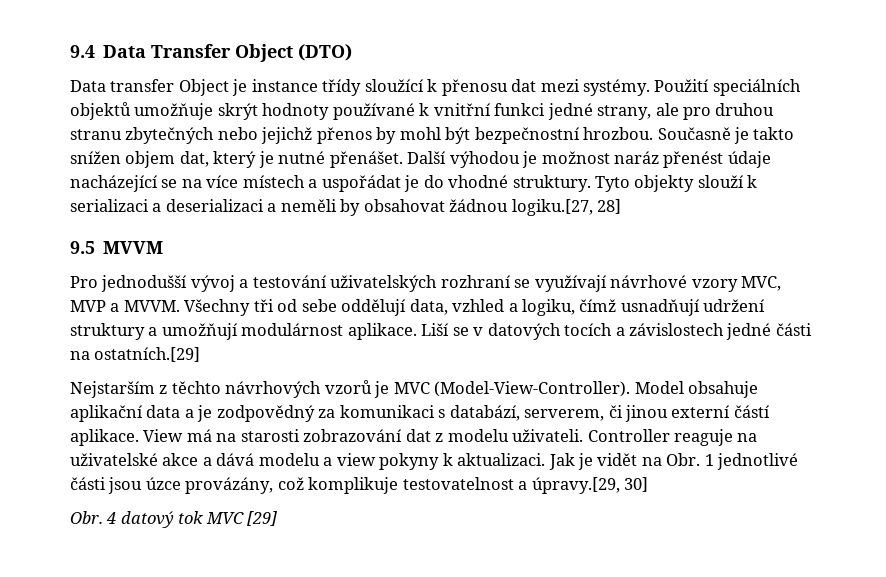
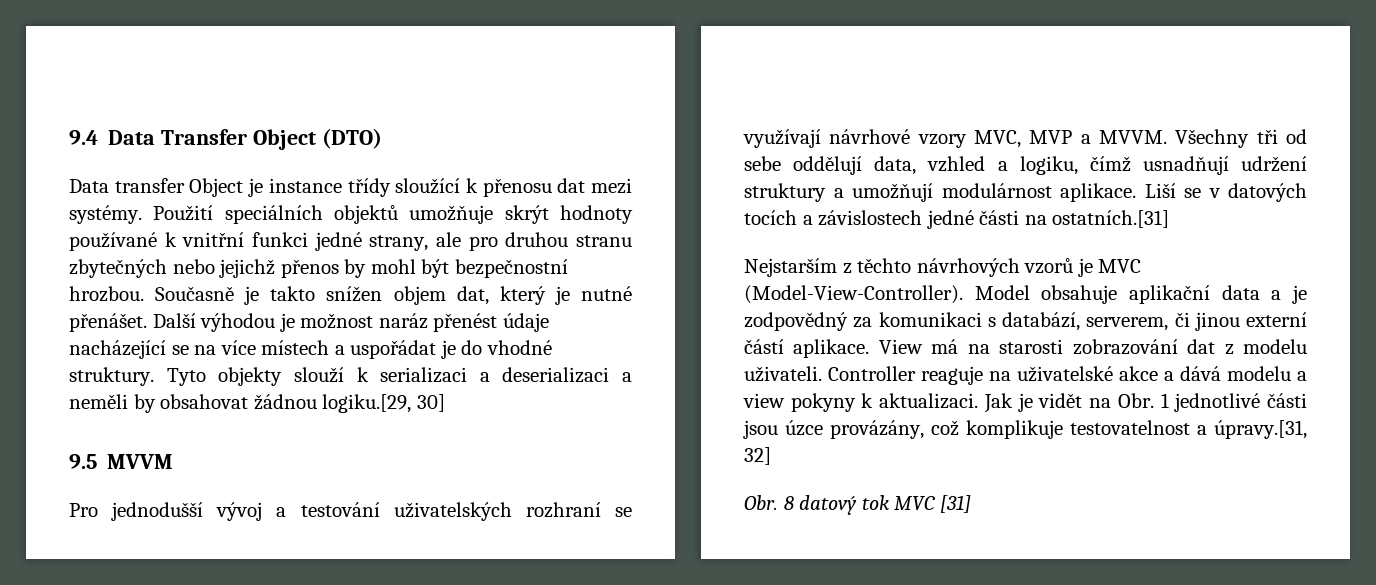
- Tyto objekty slouží k serializaci a deserializaci a neměli by obsahovat žádnou logiku.[27, 28]
+ Tyto objekty slouží k serializaci a deserializaci a neměli by obsahovat žádnou logiku.[29, 30]
- Liší se v datových tocích a závislostech jedné části na ostatních.[29]
+ Liší se v datových tocích a závislostech jedné části na ostatních.[31]
- Jak je vidět na Obr. 1 jednotlivé části jsou úzce provázány, což komplikuje testovatelnost a úpravy.[29, 30]
- Obr. 4 datový tok MVC [29]
+ Jak je vidět na Obr. 1 jednotlivé části jsou úzce provázány, což komplikuje testovatelnost a úpravy.[31, 32]
+ Obr. 8 datový tok MVC [31]

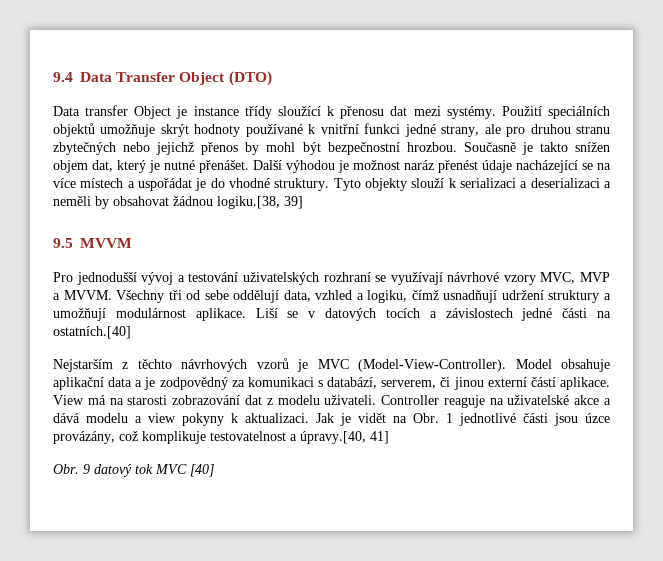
- Tyto objekty slouží k serializaci a deserializaci a neměli by obsahovat žádnou logiku.[29, 30]
+ Tyto objekty slouží k serializaci a deserializaci a neměli by obsahovat žádnou logiku.[38, 39]
- Liší se v datových tocích a závislostech jedné části na ostatních.[31]
+ Liší se v datových tocích a závislostech jedné části na ostatních.[40]
- Jak je vidět na Obr. 1 jednotlivé části jsou úzce provázány, což komplikuje testovatelnost a úpravy.[31, 32]
- Obr. 8 datový tok MVC [31]
+ Jak je vidět na Obr. 1 jednotlivé části jsou úzce provázány, což komplikuje testovatelnost a úpravy.[40, 41]
+ Obr. 9 datový tok MVC [40]

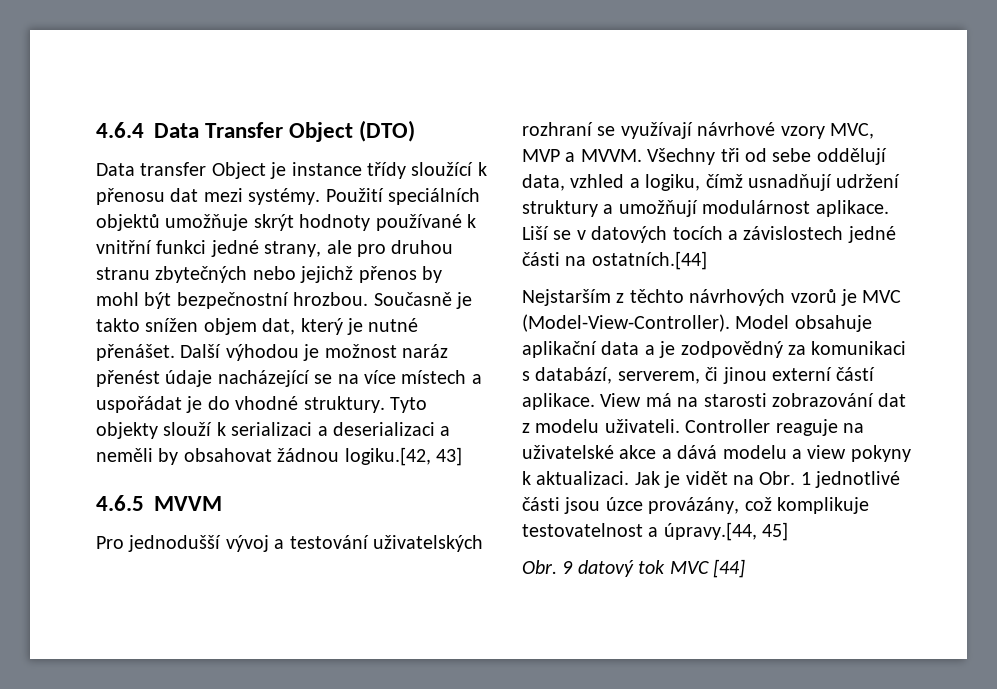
- 9.4 Data Transfer Object (DTO)
+ 4.6.4 Data Transfer Object (DTO)
- Tyto objekty slouží k serializaci a deserializaci a neměli by obsahovat žádnou logiku.[38, 39]
- 9.5 MVVM
+ Tyto objekty slouží k serializaci a deserializaci a neměli by obsahovat žádnou logiku.[42, 43]
+ 4.6.5 MVVM
- Liší se v datových tocích a závislostech jedné části na ostatních.[40]
+ Liší se v datových tocích a závislostech jedné části na ostatních.[44]
- Jak je vidět na Obr. 1 jednotlivé části jsou úzce provázány, což komplikuje testovatelnost a úpravy.[40, 41]
+ Jak je vidět na Obr. 1 jednotlivé části jsou úzce provázány, což komplikuje testovatelnost a úpravy.[44, 45]
- Obr. 9 datový tok MVC [40]
+ Obr. 9 datový tok MVC [44]

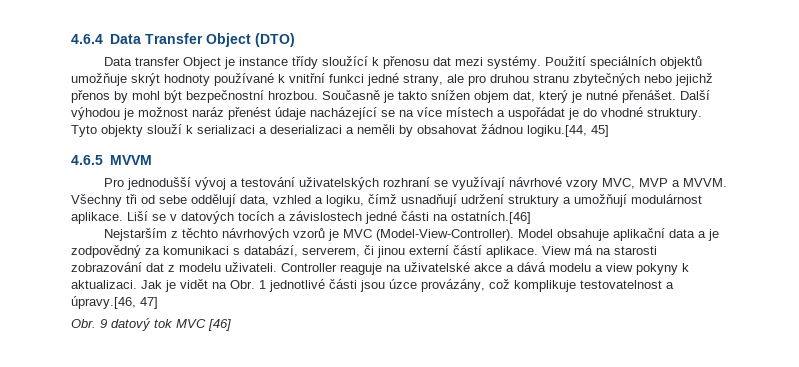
- Tyto objekty slouží k serializaci a deserializaci a neměli by obsahovat žádnou logiku.[42, 43]
+ Tyto objekty slouží k serializaci a deserializaci a neměli by obsahovat žádnou logiku.[44, 45]
- Liší se v datových tocích a závislostech jedné části na ostatních.[44]
+ Liší se v datových tocích a závislostech jedné části na ostatních.[46]
- Jak je vidět na Obr. 1 jednotlivé části jsou úzce provázány, což komplikuje testovatelnost a úpravy.[44, 45]
+ Jak je vidět na Obr. 1 jednotlivé části jsou úzce provázány, což komplikuje testovatelnost a úpravy.[46, 47]
- Obr. 9 datový tok MVC [44]
+ Obr. 9 datový tok MVC [46]

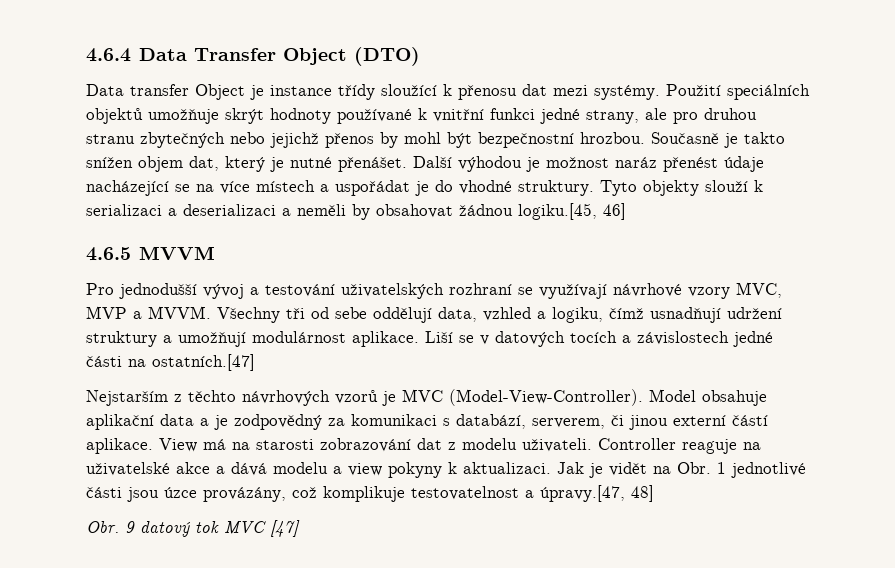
- Tyto objekty slouží k serializaci a deserializaci a neměli by obsahovat žádnou logiku.[44, 45]
+ Tyto objekty slouží k serializaci a deserializaci a neměli by obsahovat žádnou logiku.[45, 46]
- Liší se v datových tocích a závislostech jedné části na ostatních.[46]
+ Liší se v datových tocích a závislostech jedné části na ostatních.[47]
- Jak je vidět na Obr. 1 jednotlivé části jsou úzce provázány, což komplikuje testovatelnost a úpravy.[46, 47]
+ Jak je vidět na Obr. 1 jednotlivé části jsou úzce provázány, což komplikuje testovatelnost a úpravy.[47, 48]
- Obr. 9 datový tok MVC [46]
+ Obr. 9 datový tok MVC [47]

